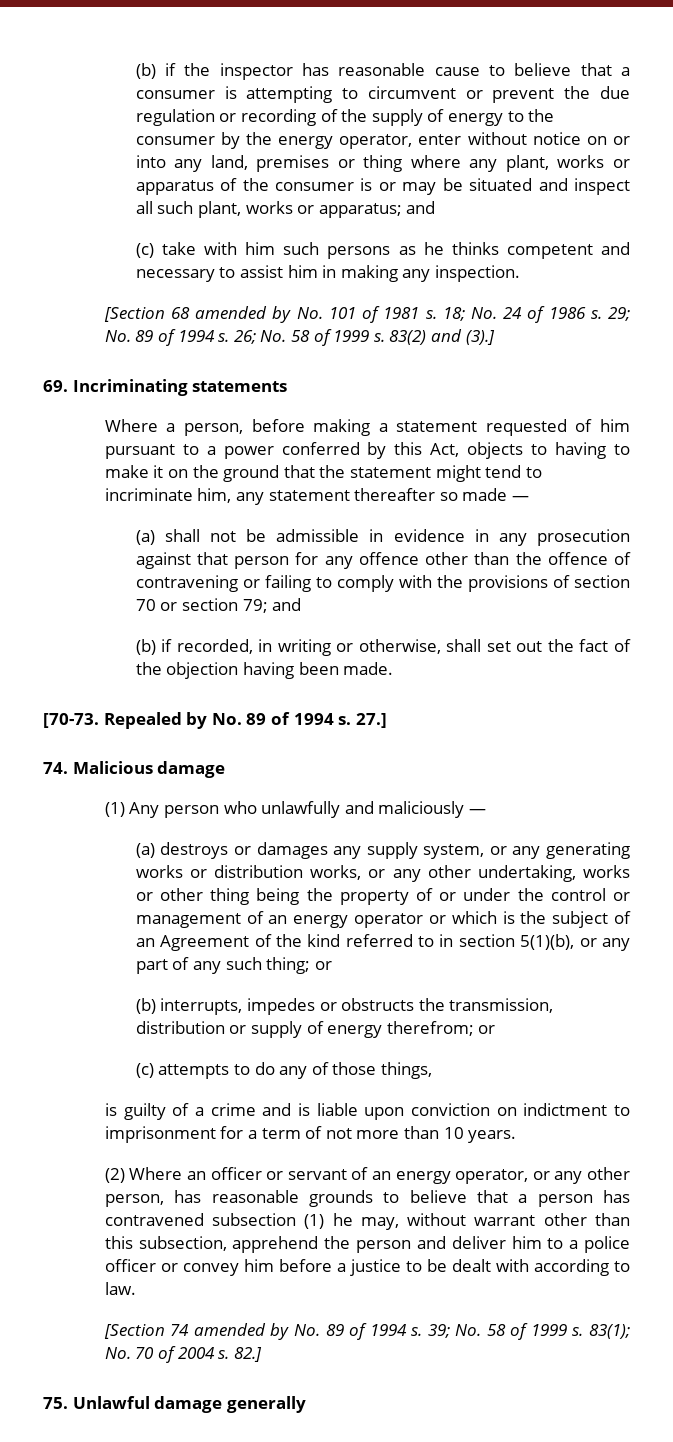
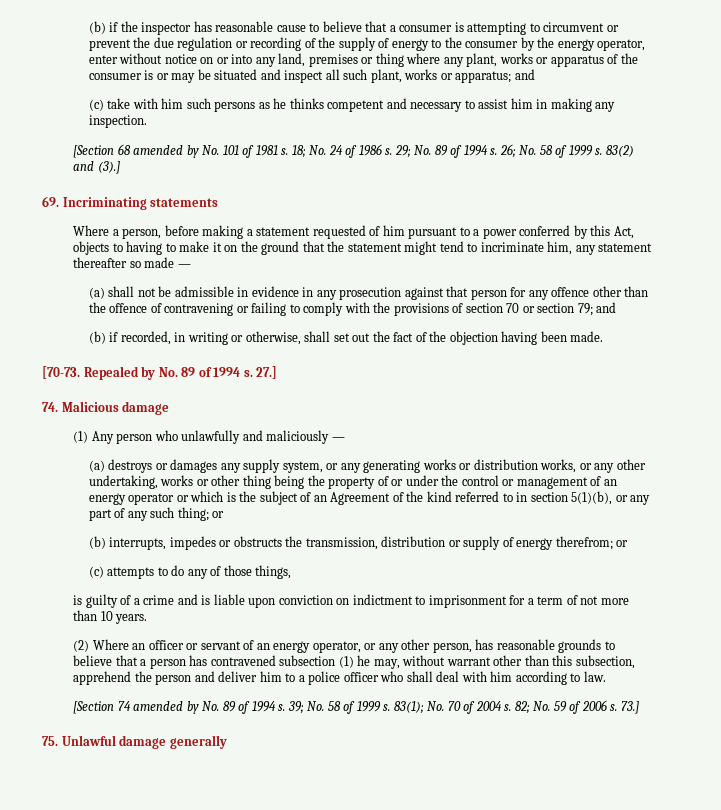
- (2) Where an officer or servant of an energy operator, or any other person, has reasonable grounds to believe that a person has contravened subsection (1) he may, without warrant other than this subsection, apprehend the person and deliver him to a police officer or convey him before a justice to be dealt with according to law.
+ (2) Where an officer or servant of an energy operator, or any other person, has reasonable grounds to believe that a person has contravened subsection (1) he may, without warrant other than this subsection, apprehend the person and deliver him to a police officer who shall deal with him according to law.
- 82.]
+ 82; No. 59 of 2006 s. 73.]

